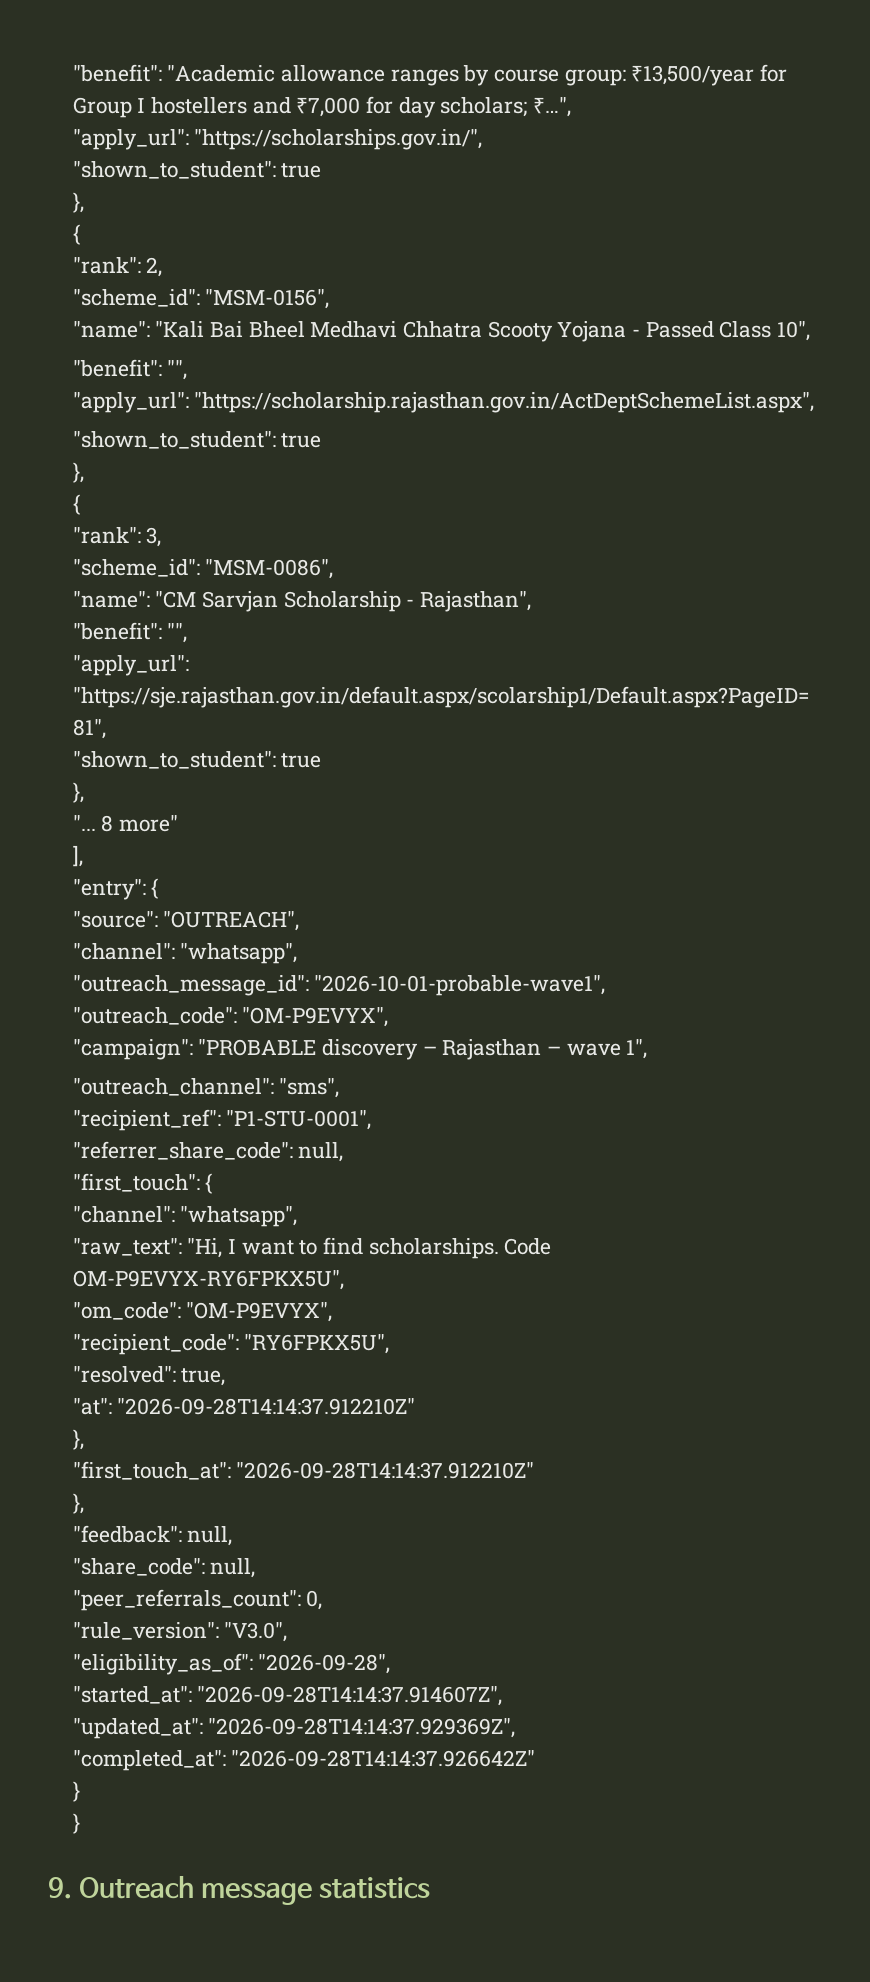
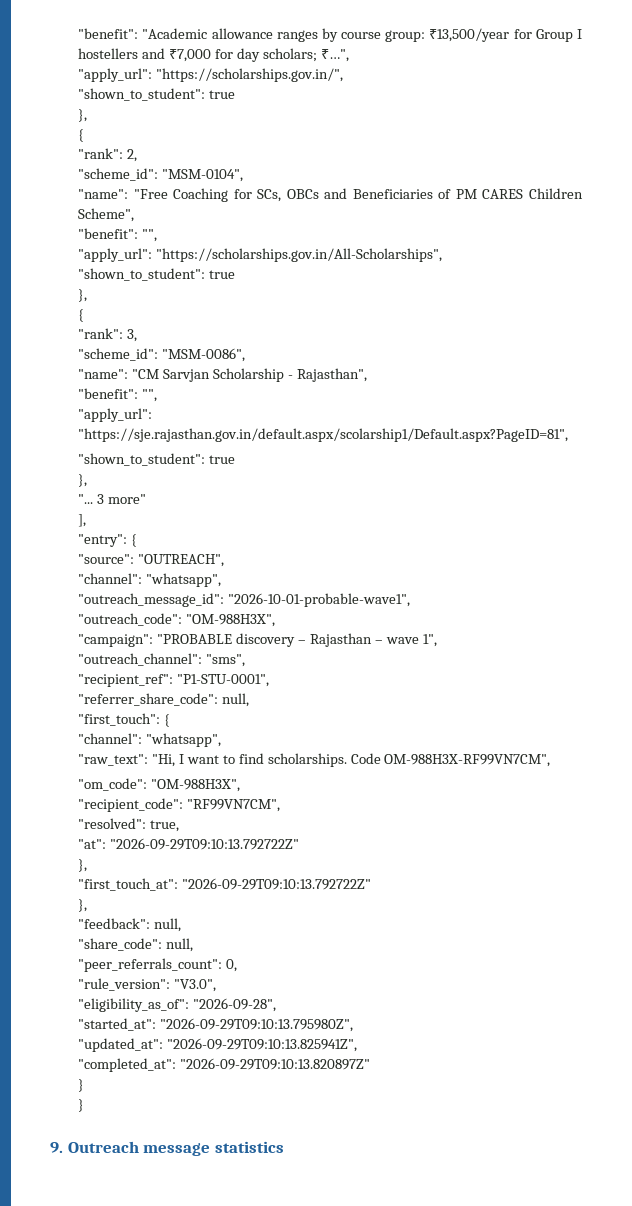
- "scheme_id": "MSM-0156",
- "name": "Kali Bai Bheel Medhavi Chhatra Scooty Yojana - Passed Class 10",
+ "scheme_id": "MSM-0104",
+ "name": "Free Coaching for SCs, OBCs and Beneficiaries of PM CARES Children Scheme",
  "benefit": "",
- "apply_url": "https://scholarship.rajasthan.gov.in/ActDeptSchemeList.aspx",
+ "apply_url": "https://scholarships.gov.in/All-Scholarships",
- 8 more"
+ 3 more"
- "outreach_code": "OM-P9EVYX",
+ "outreach_code": "OM-988H3X",
- Code OM-P9EVYX-RY6FPKX5U",
+ Code OM-988H3X-RF99VN7CM",
- "om_code": "OM-P9EVYX",
+ "om_code": "OM-988H3X",
- "recipient_code": "RY6FPKX5U",
+ "recipient_code": "RF99VN7CM",
- "at": "2026-09-28T14:14:37.912210Z"
+ "at": "2026-09-29T09:10:13.792722Z"
- "first_touch_at": "2026-09-28T14:14:37.912210Z"
+ "first_touch_at": "2026-09-29T09:10:13.792722Z"
- "started_at": "2026-09-28T14:14:37.914607Z",
+ "started_at": "2026-09-29T09:10:13.795980Z",
- "updated_at": "2026-09-28T14:14:37.929369Z",
+ "updated_at": "2026-09-29T09:10:13.825941Z",
- "completed_at": "2026-09-28T14:14:37.926642Z"
+ "completed_at": "2026-09-29T09:10:13.820897Z"

